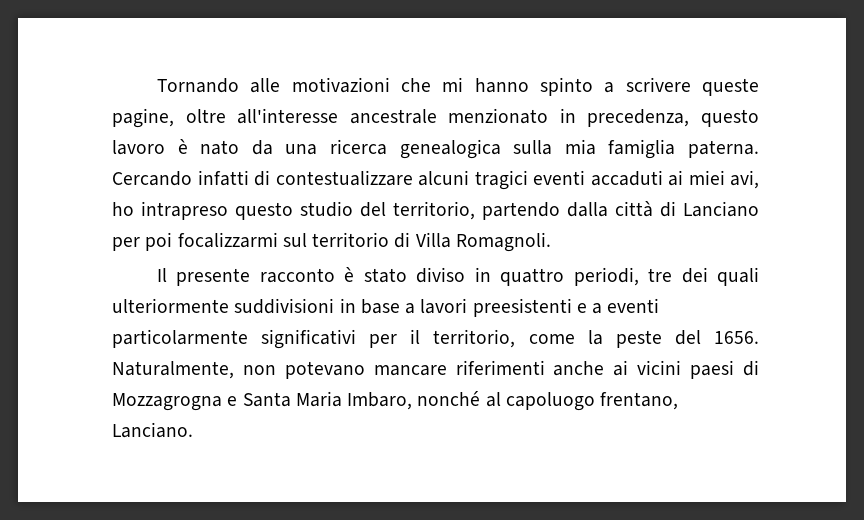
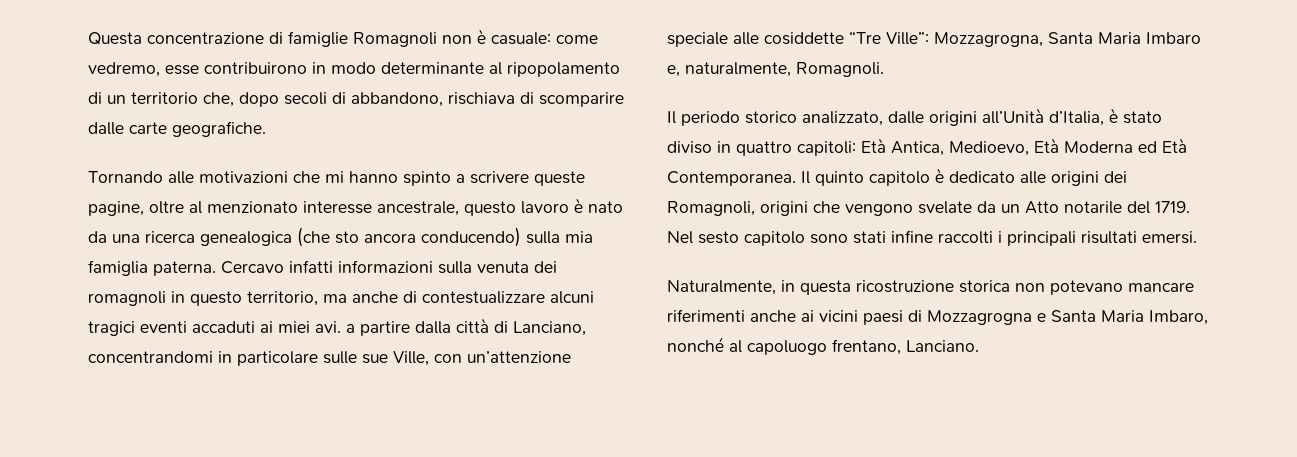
+ Questa concentrazione di famiglie Romagnoli non è casuale: come vedremo, esse contribuirono in modo determinante al ripopolamento di un territorio che, dopo secoli di abbandono, rischiava di scomparire dalle carte geografiche.
- Tornando alle motivazioni che mi hanno spinto a scrivere queste pagine, oltre all'interesse ancestrale menzionato in precedenza, questo lavoro è nato da una ricerca genealogica sulla mia famiglia paterna. Cercando infatti di contestualizzare alcuni tragici eventi accaduti ai miei avi, ho intrapreso questo studio del territorio, partendo dalla città di Lanciano per poi focalizzarmi sul territorio di Villa Romagnoli.
- Il presente racconto è stato diviso in quattro periodi, tre dei quali ulteriormente suddivisioni in base a lavori preesistenti e a eventi particolarmente significativi per il territorio, come la peste del 1656. Naturalmente, non potevano mancare riferimenti anche ai vicini paesi di Mozzagrogna e Santa Maria Imbaro, nonché al capoluogo frentano, Lanciano.
+ Tornando alle motivazioni che mi hanno spinto a scrivere queste pagine, oltre al menzionato interesse ancestrale, questo lavoro è nato da una ricerca genealogica (che sto ancora conducendo) sulla mia famiglia paterna. Cercavo infatti informazioni sulla venuta dei romagnoli in questo territorio, ma anche di contestualizzare alcuni tragici eventi accaduti ai miei avi. a partire dalla città di Lanciano, concentrandomi in particolare sulle sue Ville, con un’attenzione speciale alle cosiddette “Tre Ville”: Mozzagrogna, Santa Maria Imbaro e, naturalmente, Romagnoli.
+ Il periodo storico analizzato, dalle origini all’Unità d’Italia, è stato diviso in quattro capitoli: Età Antica, Medioevo, Età Moderna ed Età Contemporanea. Il quinto capitolo è dedicato alle origini dei Romagnoli, origini che vengono svelate da un Atto notarile del 1719. Nel sesto capitolo sono stati infine raccolti i principali risultati emersi.
+ Naturalmente, in questa ricostruzione storica non potevano mancare riferimenti anche ai vicini paesi di Mozzagrogna e Santa Maria Imbaro, nonché al capoluogo frentano, Lanciano.

